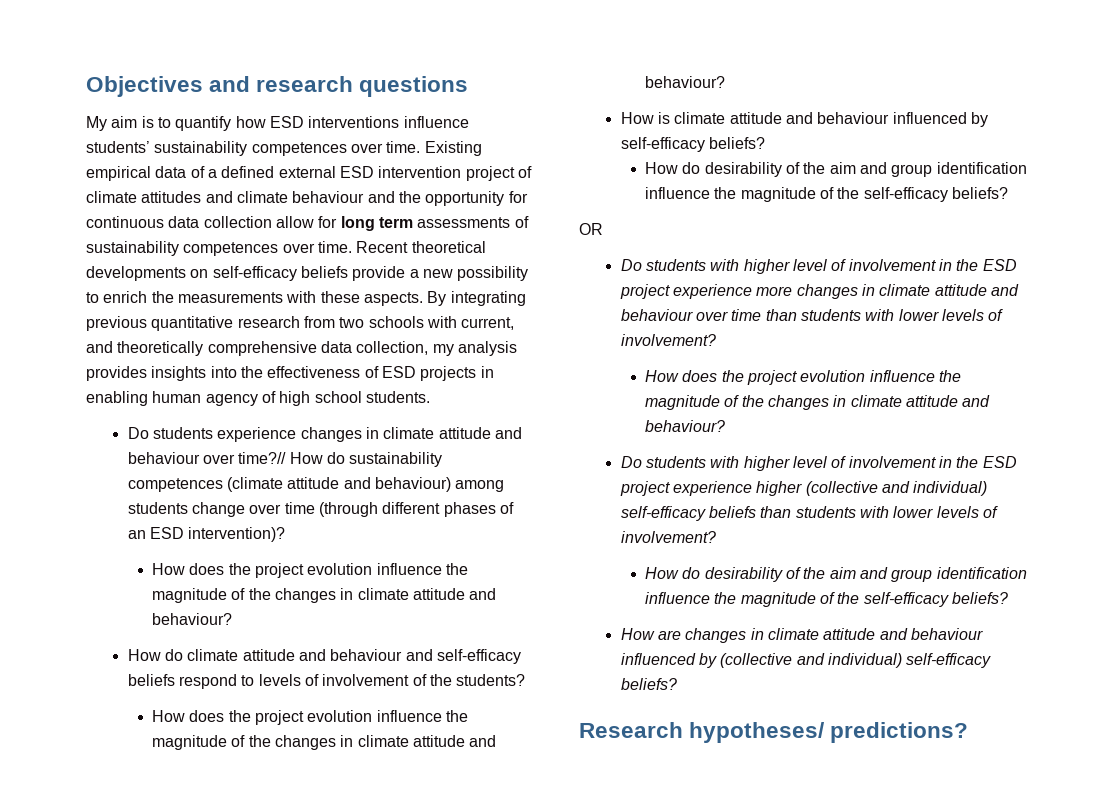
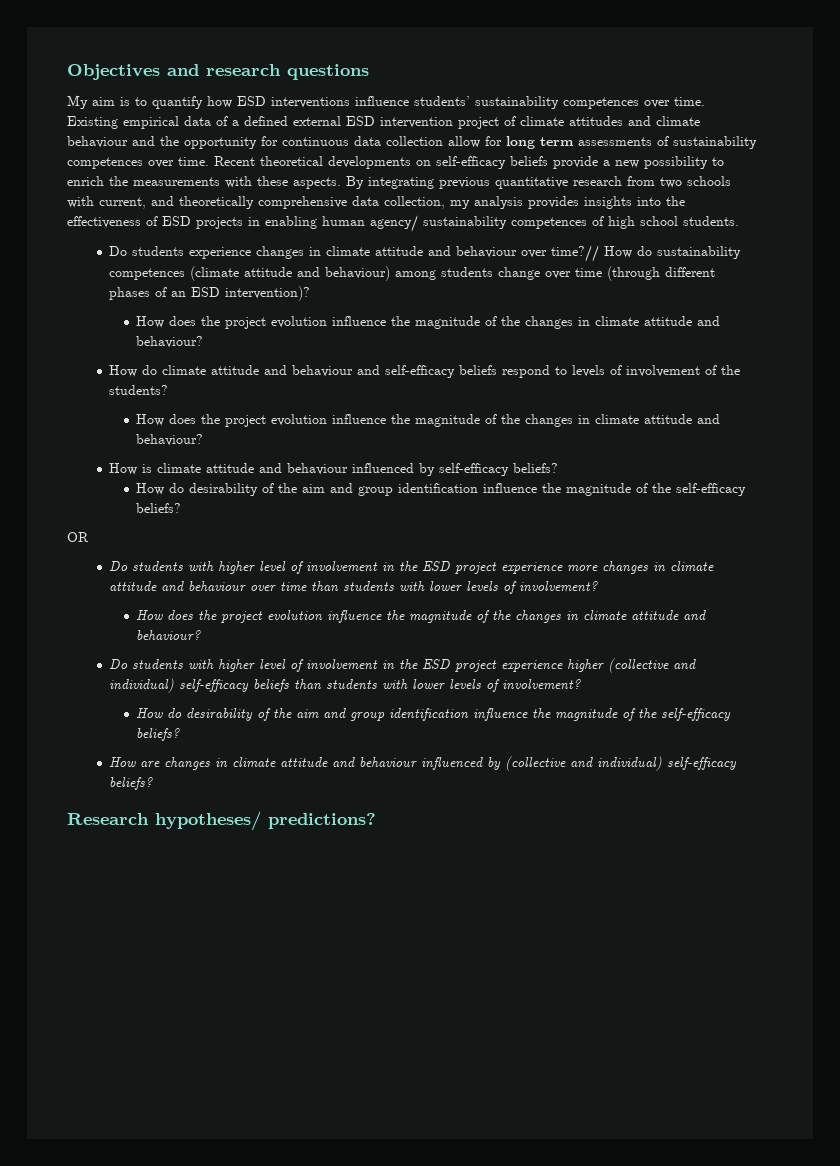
- By integrating previous quantitative research from two schools with current, and theoretically comprehensive data collection, my analysis provides insights into the effectiveness of ESD projects in enabling human agency of high school students.
+ By integrating previous quantitative research from two schools with current, and theoretically comprehensive data collection, my analysis provides insights into the effectiveness of ESD projects in enabling human agency/ sustainability competences of high school students.

